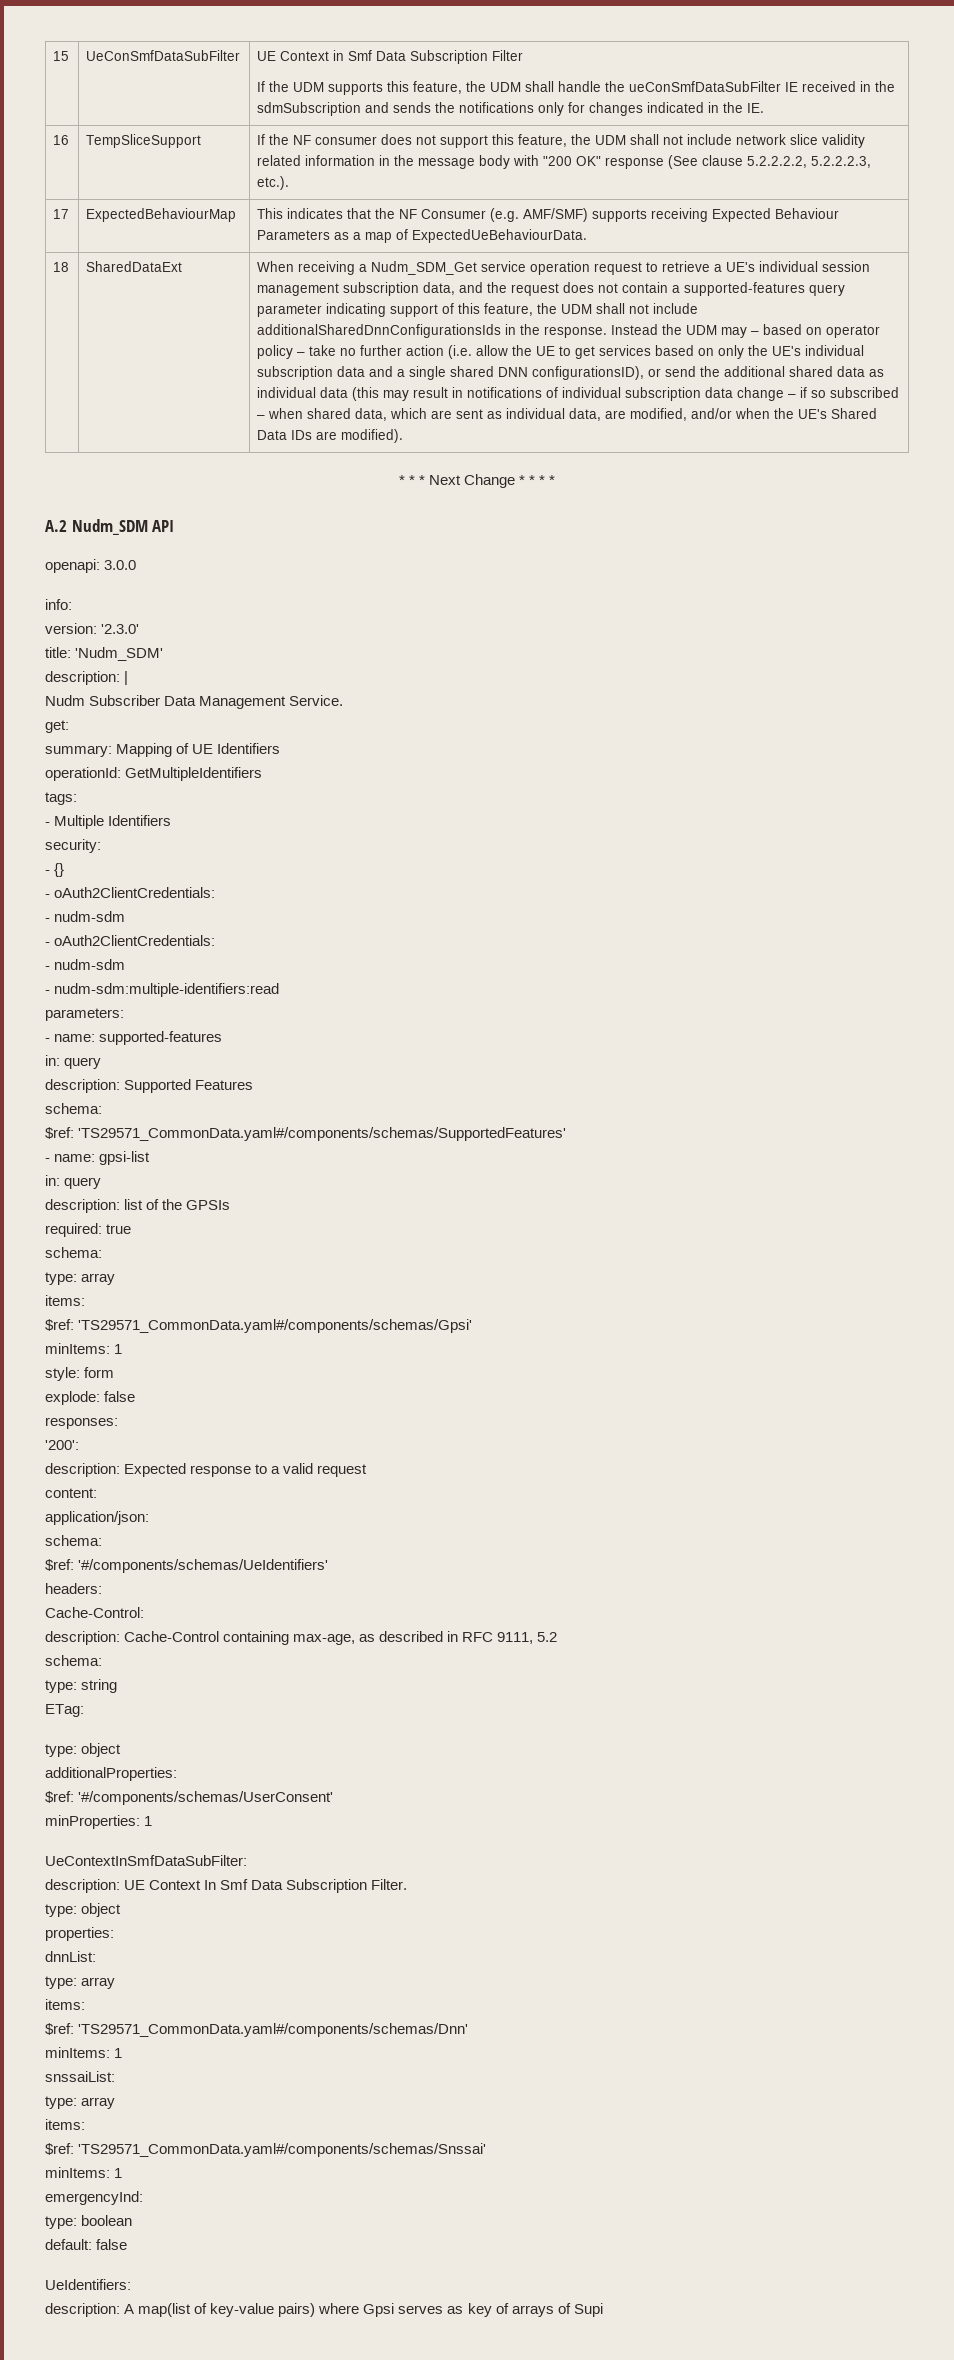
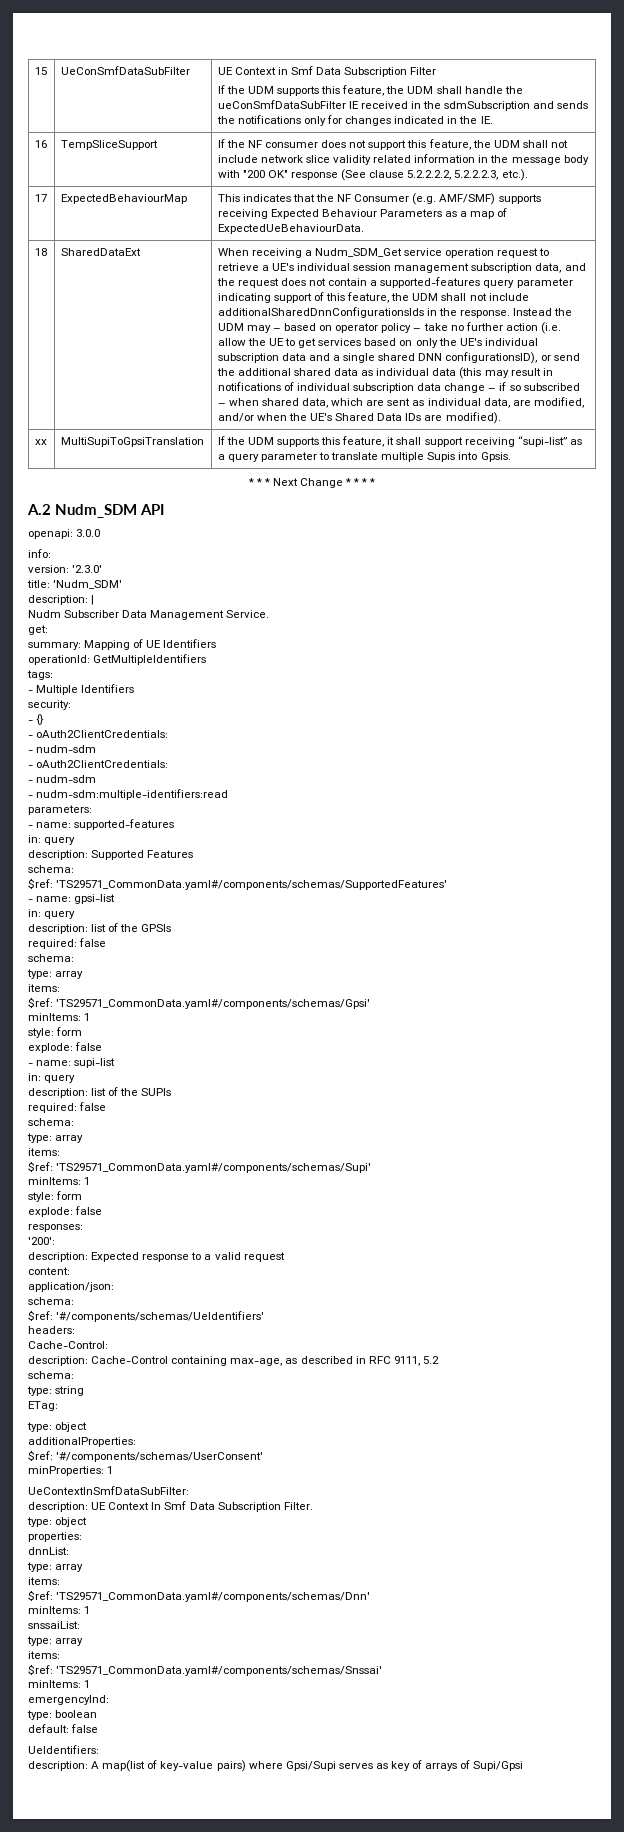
+ xx | MultiSupiToGpsiTranslation | If the UDM supports this feature, it shall support receiving “supi-list” as a query parameter to translate multiple Supis into Gpsis.
  description: list of the GPSIs
- required: true
+ required: false
+ - name: supi-list
+ in: query
+ description: list of the SUPIs
+ required: false
+ schema:
+ type: array
+ items:
+ $ref: 'TS29571_CommonData.yaml#/components/schemas/Supi'
+ minItems: 1
+ style: form
+ explode: false
- description: A map(list of key-value pairs) where Gpsi serves as key of arrays of Supi
+ description: A map(list of key-value pairs) where Gpsi/Supi serves as key of arrays of Supi/Gpsi

